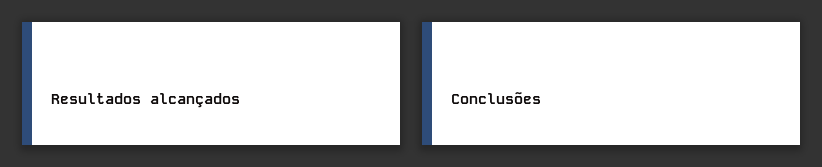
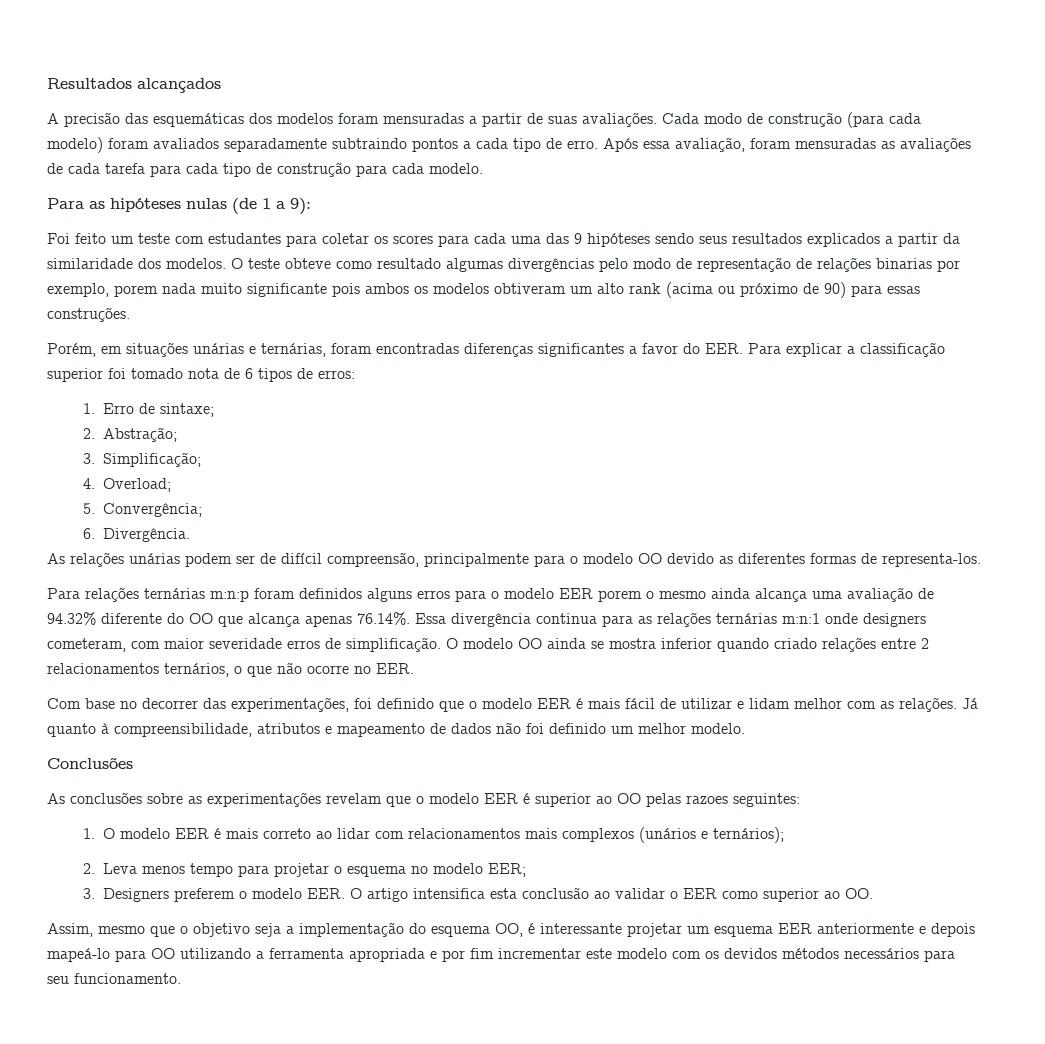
+ A precisão das esquemáticas dos modelos foram mensuradas a partir de suas avaliações. Cada modo de construção (para cada modelo) foram avaliados separadamente subtraindo pontos a cada tipo de erro. Após essa avaliação, foram mensuradas as avaliações de cada tarefa para cada tipo de construção para cada modelo.
+ Para as hipóteses nulas (de 1 a 9):
+ Foi feito um teste com estudantes para coletar os scores para cada uma das 9 hipóteses sendo seus resultados explicados a partir da similaridade dos modelos. O teste obteve como resultado algumas divergências pelo modo de representação de relações binarias por exemplo, porem nada muito significante pois ambos os modelos obtiveram um alto rank (acima ou próximo de 90) para essas construções.
+ Porém, em situações unárias e ternárias, foram encontradas diferenças significantes a favor do EER. Para explicar a classificação superior foi tomado nota de 6 tipos de erros:
+ 1. Erro de sintaxe;
+ 2. Abstração;
+ 3. Simplificação;
+ 4. Overload;
+ 5. Convergência;
+ 6. Divergência.
+ As relações unárias podem ser de difícil compreensão, principalmente para o modelo OO devido as diferentes formas de representa-los.
+ Para relações ternárias m:n:p foram definidos alguns erros para o modelo EER porem o mesmo ainda alcança uma avaliação de 94.32% diferente do OO que alcança apenas 76.14%. Essa divergência continua para as relações ternárias m:n:1 onde designers cometeram, com maior severidade erros de simplificação. O modelo OO ainda se mostra inferior quando criado relações entre 2 relacionamentos ternários, o que não ocorre no EER.
+ Com base no decorrer das experimentações, foi definido que o modelo EER é mais fácil de utilizar e lidam melhor com as relações. Já quanto à compreensibilidade, atributos e mapeamento de dados não foi definido um melhor modelo.
  Conclusões
+ As conclusões sobre as experimentações revelam que o modelo EER é superior ao OO pelas razoes seguintes:
+ 1. O modelo EER é mais correto ao lidar com relacionamentos mais complexos (unários e ternários);
+ 2. Leva menos tempo para projetar o esquema no modelo EER;
+ 3. Designers preferem o modelo EER. O artigo intensifica esta conclusão ao validar o EER como superior ao OO.
+ Assim, mesmo que o objetivo seja a implementação do esquema OO, é interessante projetar um esquema EER anteriormente e depois mapeá-lo para OO utilizando a ferramenta apropriada e por fim incrementar este modelo com os devidos métodos necessários para seu funcionamento.

